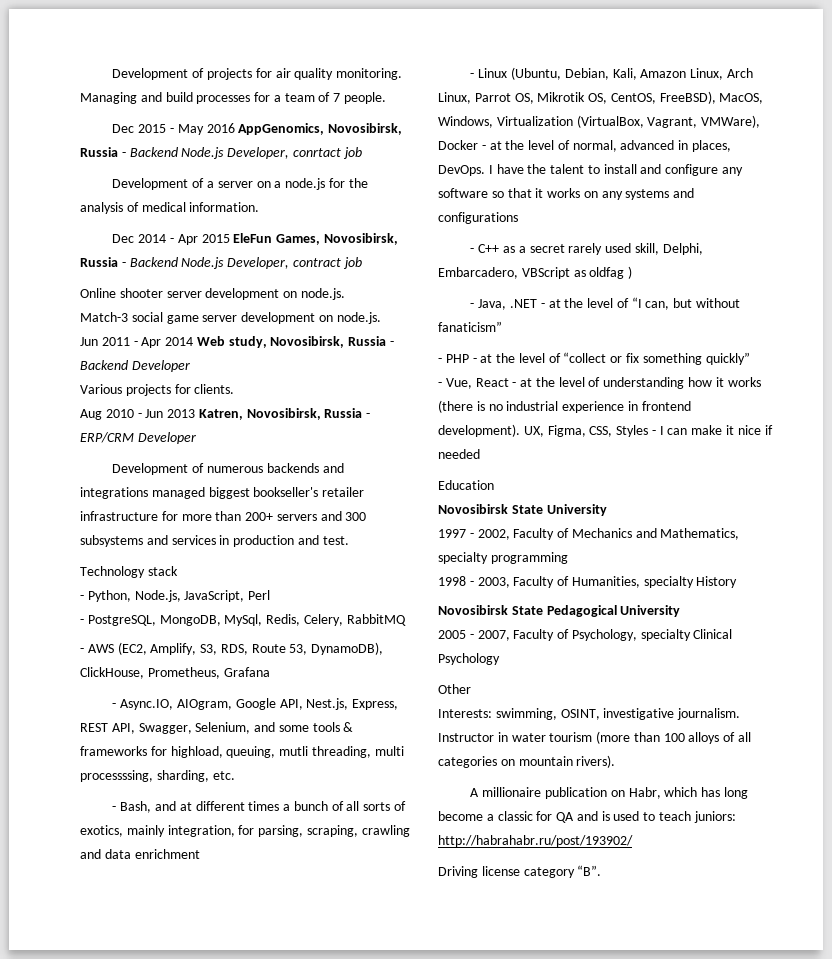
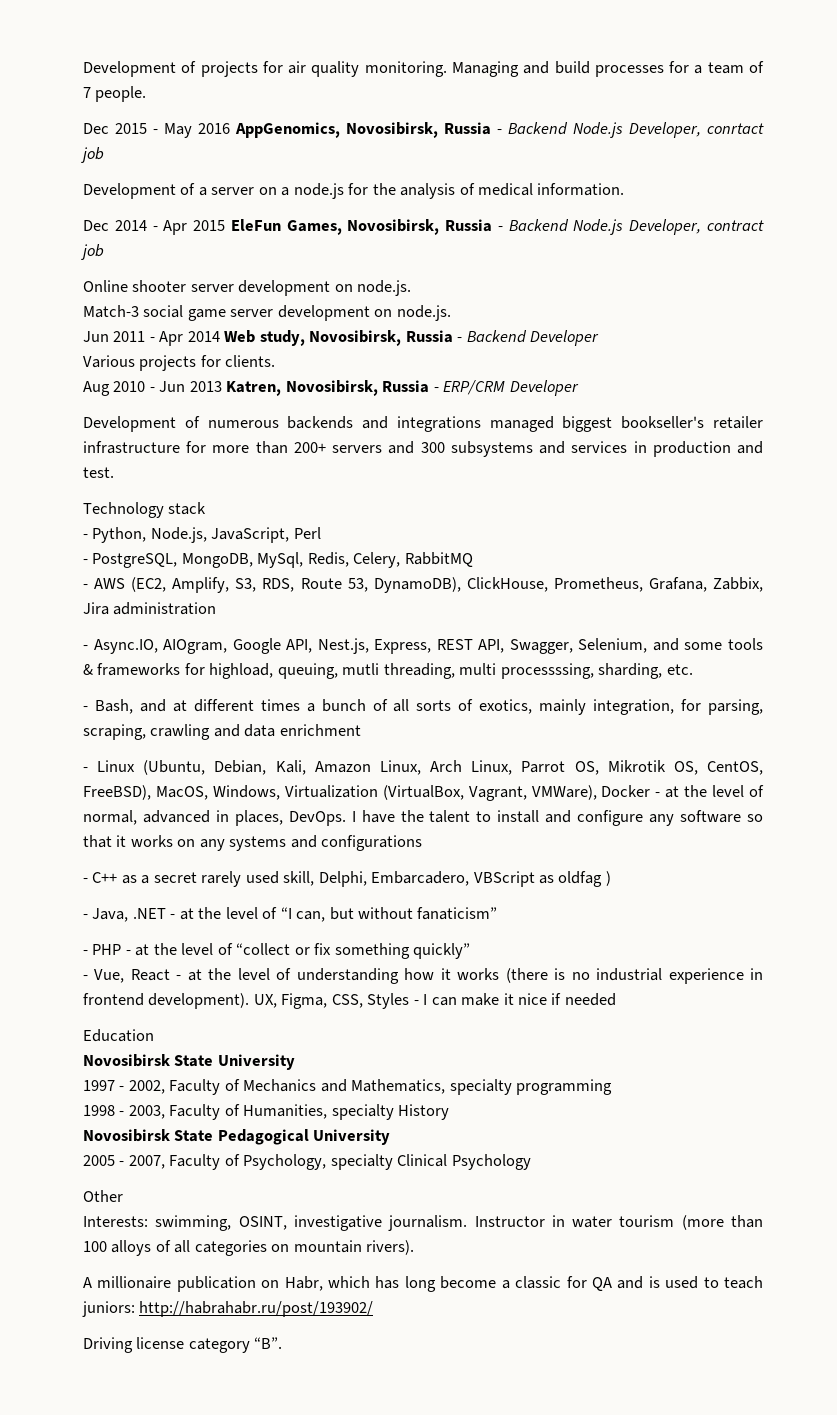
- - AWS (EC2, Amplify, S3, RDS, Route 53, DynamoDB), ClickHouse, Prometheus, Grafana
+ - AWS (EC2, Amplify, S3, RDS, Route 53, DynamoDB), ClickHouse, Prometheus, Grafana, Zabbix, Jira administration

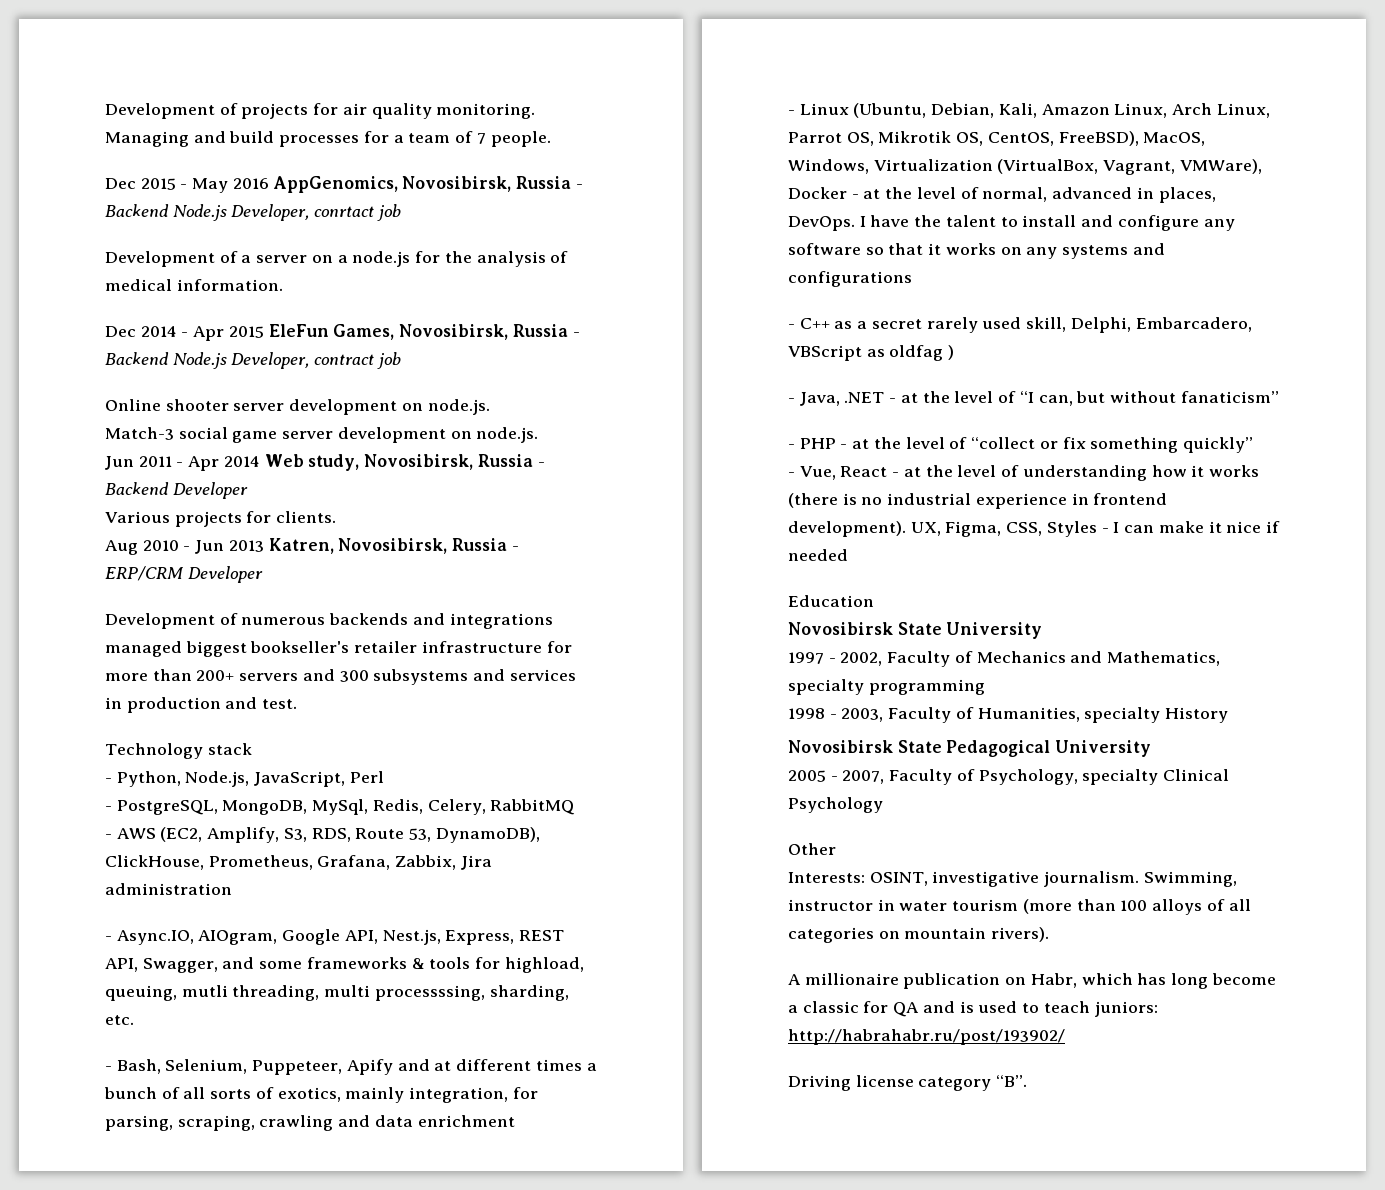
- - Async.IO, AIOgram, Google API, Nest.js, Express, REST API, Swagger, Selenium, and some tools & frameworks for highload, queuing, mutli threading, multi processssing, sharding, etc.
+ - Async.IO, AIOgram, Google API, Nest.js, Express, REST API, Swagger, and some frameworks & tools for highload, queuing, mutli threading, multi processssing, sharding, etc.
- - Bash, and at different times a bunch of all sorts of exotics, mainly integration, for parsing, scraping, crawling and data enrichment
+ - Bash, Selenium, Puppeteer, Apify and at different times a bunch of all sorts of exotics, mainly integration, for parsing, scraping, crawling and data enrichment
- Interests: swimming, OSINT, investigative journalism.
+ Interests: OSINT, investigative journalism.
- Instructor in water tourism (more than 100 alloys of all categories on mountain rivers).
+ Swimming, instructor in water tourism (more than 100 alloys of all categories on mountain rivers).

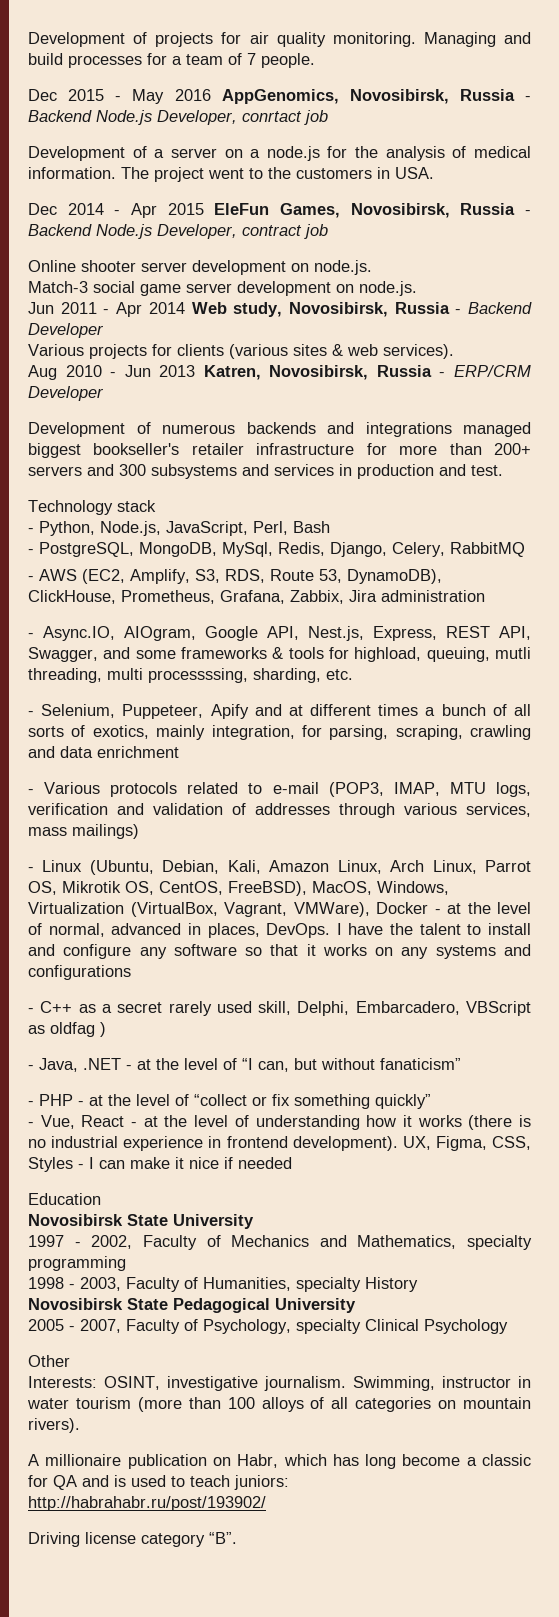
+ The project went to the customers in USA.
- Various projects for clients.
+ Various projects for clients (various sites & web services).
- - Python, Node.js, JavaScript, Perl
+ - Python, Node.js, JavaScript, Perl, Bash
- - PostgreSQL, MongoDB, MySql, Redis, Celery, RabbitMQ
+ - PostgreSQL, MongoDB, MySql, Redis, Django, Celery, RabbitMQ
- - Bash, Selenium, Puppeteer, Apify and at different times a bunch of all sorts of exotics, mainly integration, for parsing, scraping, crawling and data enrichment
+ - Selenium, Puppeteer, Apify and at different times a bunch of all sorts of exotics, mainly integration, for parsing, scraping, crawling and data enrichment
+ - Various protocols related to e-mail (POP3, IMAP, MTU logs, verification and validation of addresses through various services, mass mailings)

